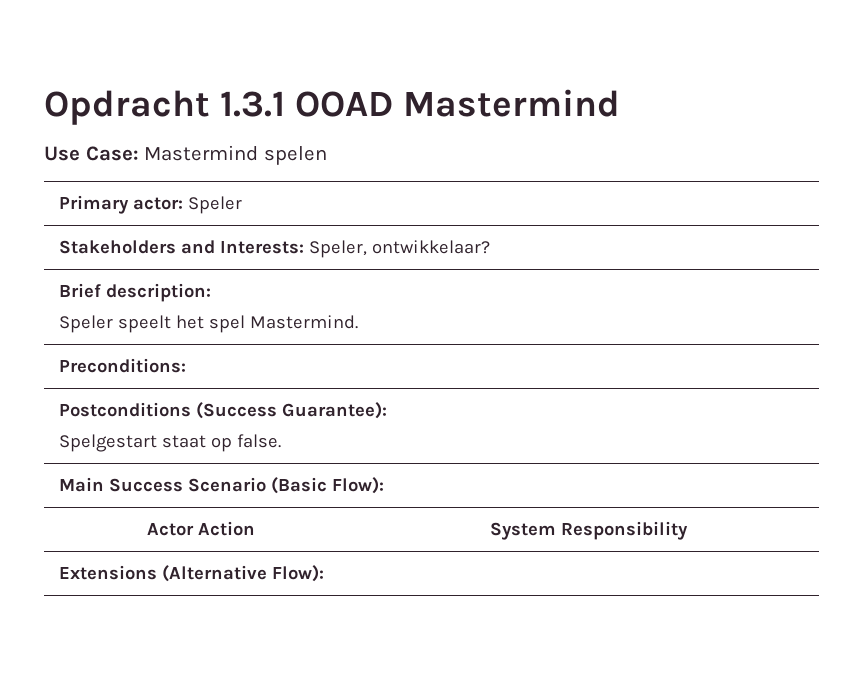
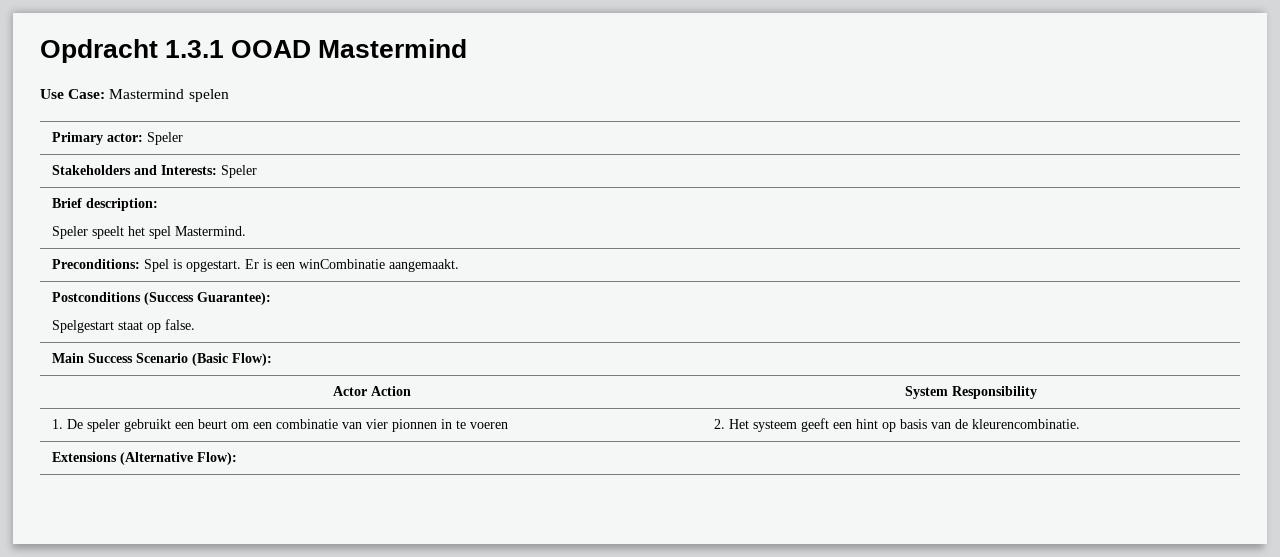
- Stakeholders and Interests: Speler, ontwikkelaar?
+ Stakeholders and Interests: Speler
- Preconditions:
+ Preconditions: Spel is opgestart. Er is een winCombinatie aangemaakt.
+ 1. De speler gebruikt een beurt om een combinatie van vier pionnen in te voeren | 2. Het systeem geeft een hint op basis van de kleurencombinatie.

